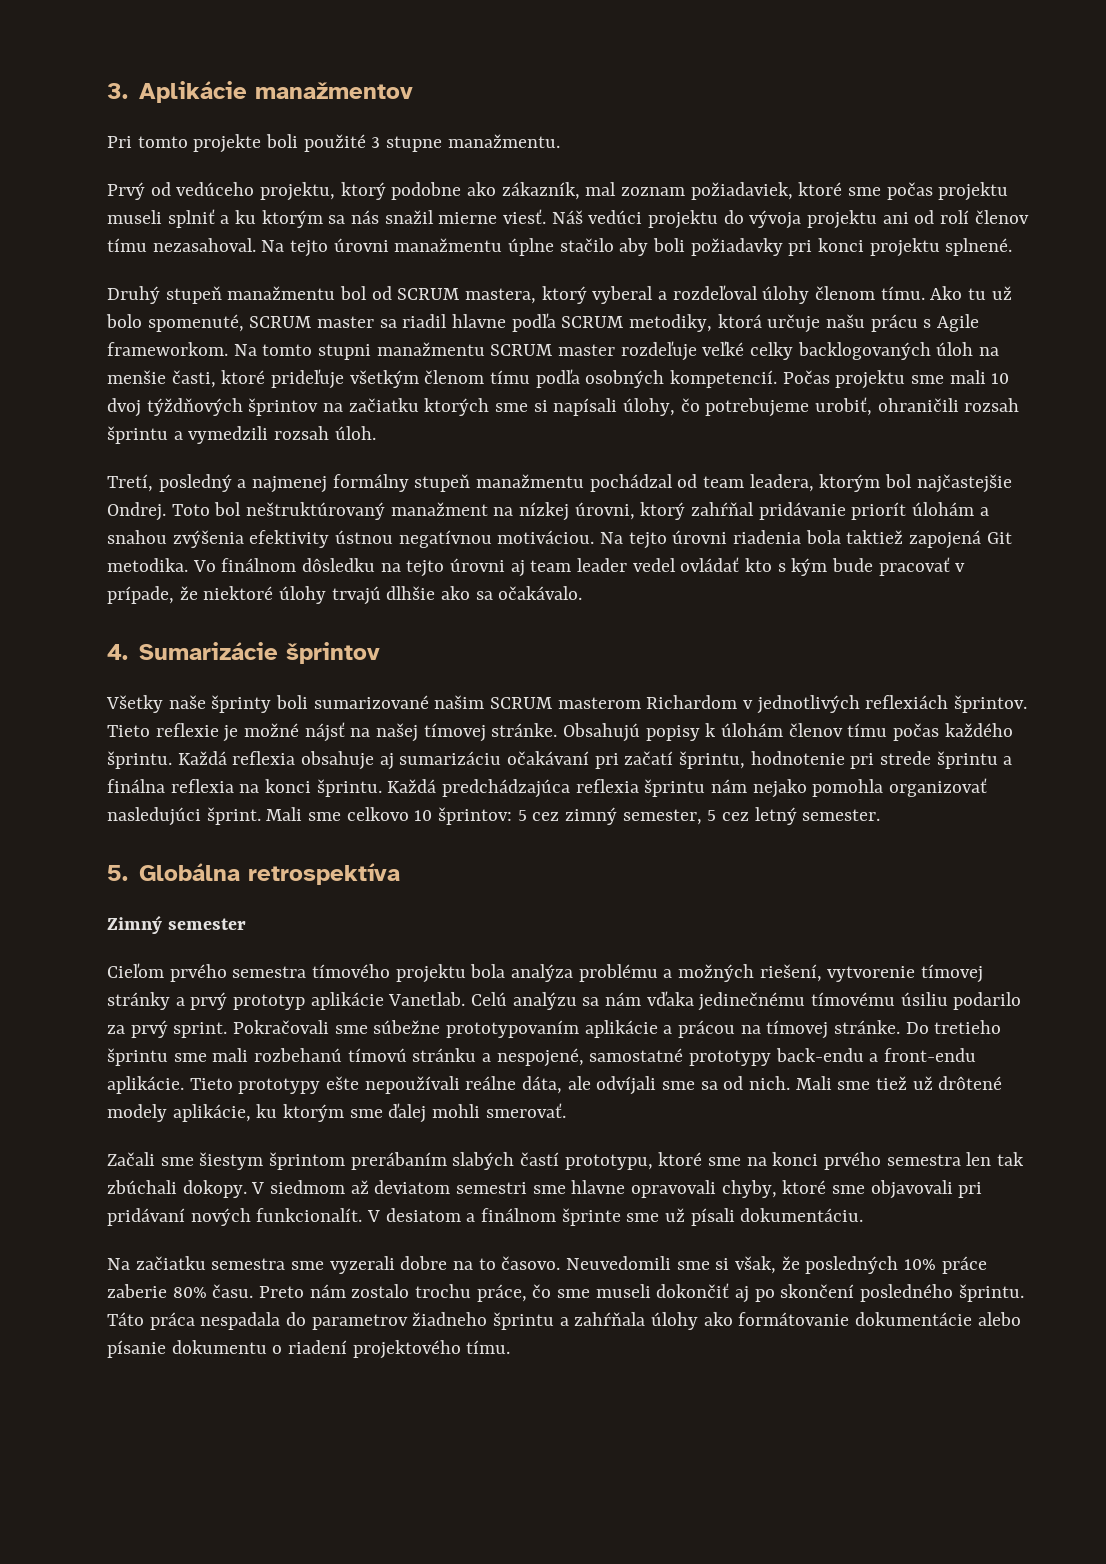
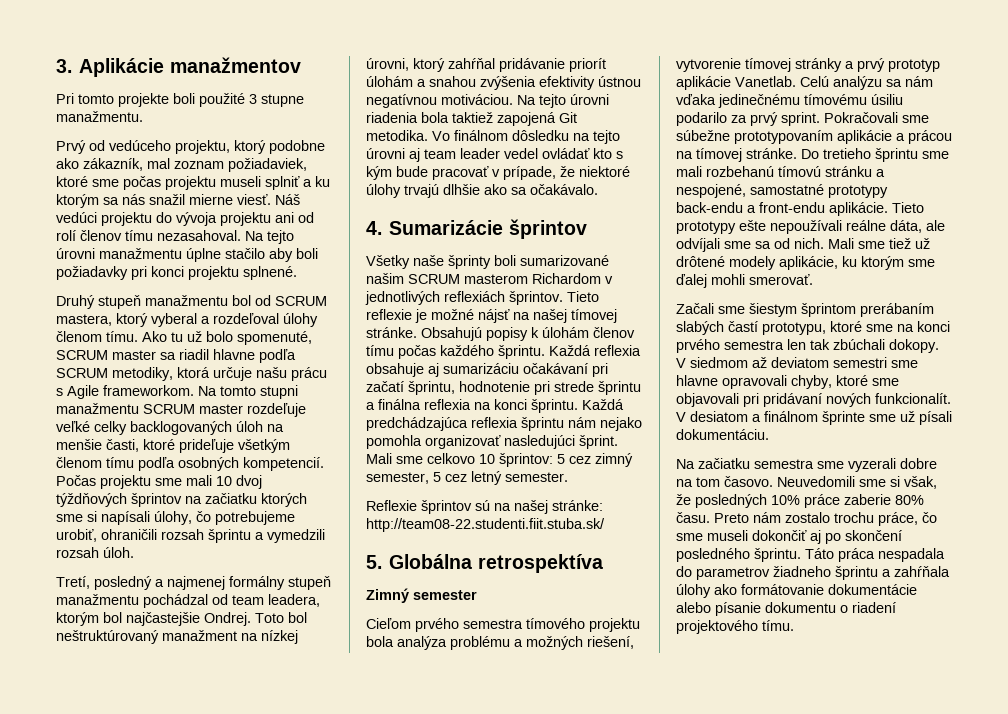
+ Reflexie šprintov sú na našej stránke: http://team08-22.studenti.fiit.stuba.sk/
- Na začiatku semestra sme vyzerali dobre na to časovo.
+ Na začiatku semestra sme vyzerali dobre na tom časovo.

